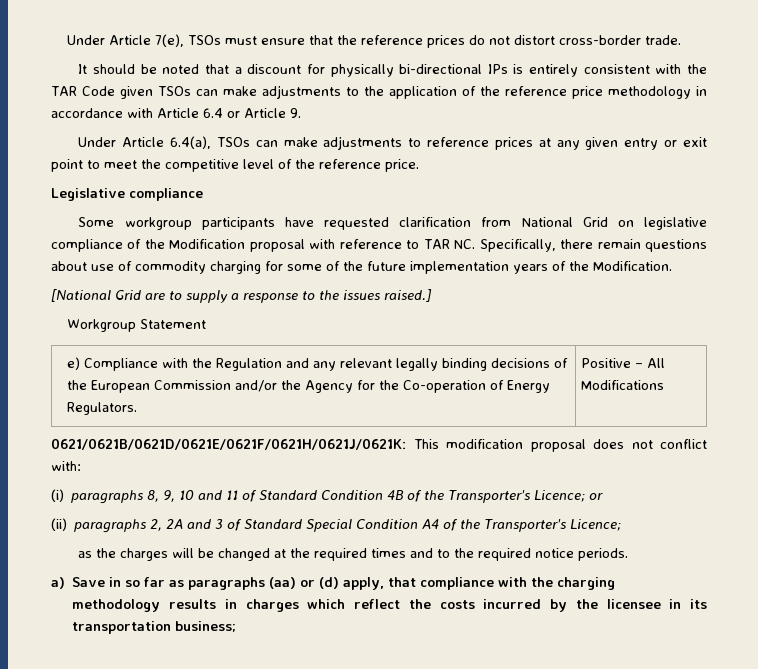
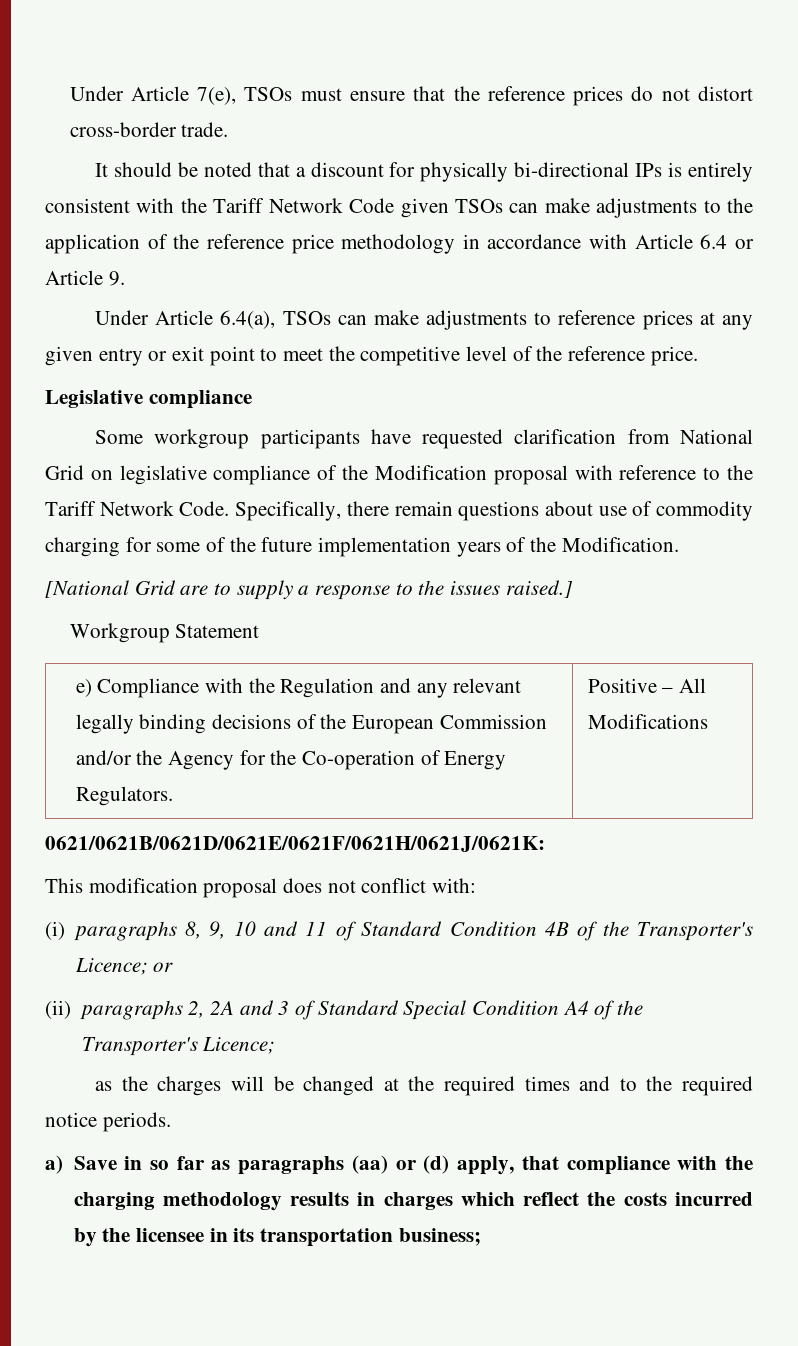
- It should be noted that a discount for physically bi-directional IPs is entirely consistent with the TAR Code given TSOs can make adjustments to the application of the reference price methodology in accordance with Article 6.4 or Article 9.
+ It should be noted that a discount for physically bi-directional IPs is entirely consistent with the Tariff Network Code given TSOs can make adjustments to the application of the reference price methodology in accordance with Article 6.4 or Article 9.
- Some workgroup participants have requested clarification from National Grid on legislative compliance of the Modification proposal with reference to TAR NC. Specifically, there remain questions about use of commodity charging for some of the future implementation years of the Modification.
+ Some workgroup participants have requested clarification from National Grid on legislative compliance of the Modification proposal with reference to the Tariff Network Code. Specifically, there remain questions about use of commodity charging for some of the future implementation years of the Modification.
- 0621/0621B/0621D/0621E/0621F/0621H/0621J/0621K: This modification proposal does not conflict with:
+ 0621/0621B/0621D/0621E/0621F/0621H/0621J/0621K:
+ This modification proposal does not conflict with:

